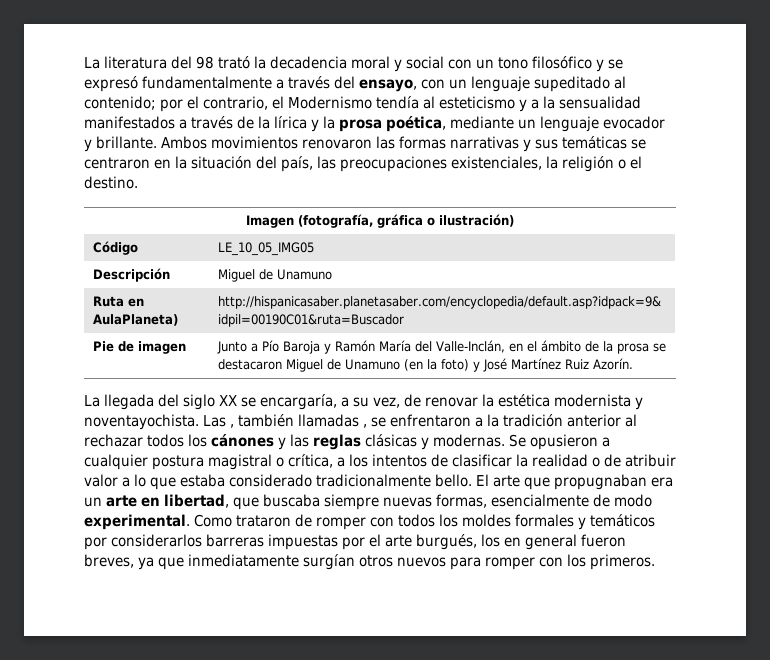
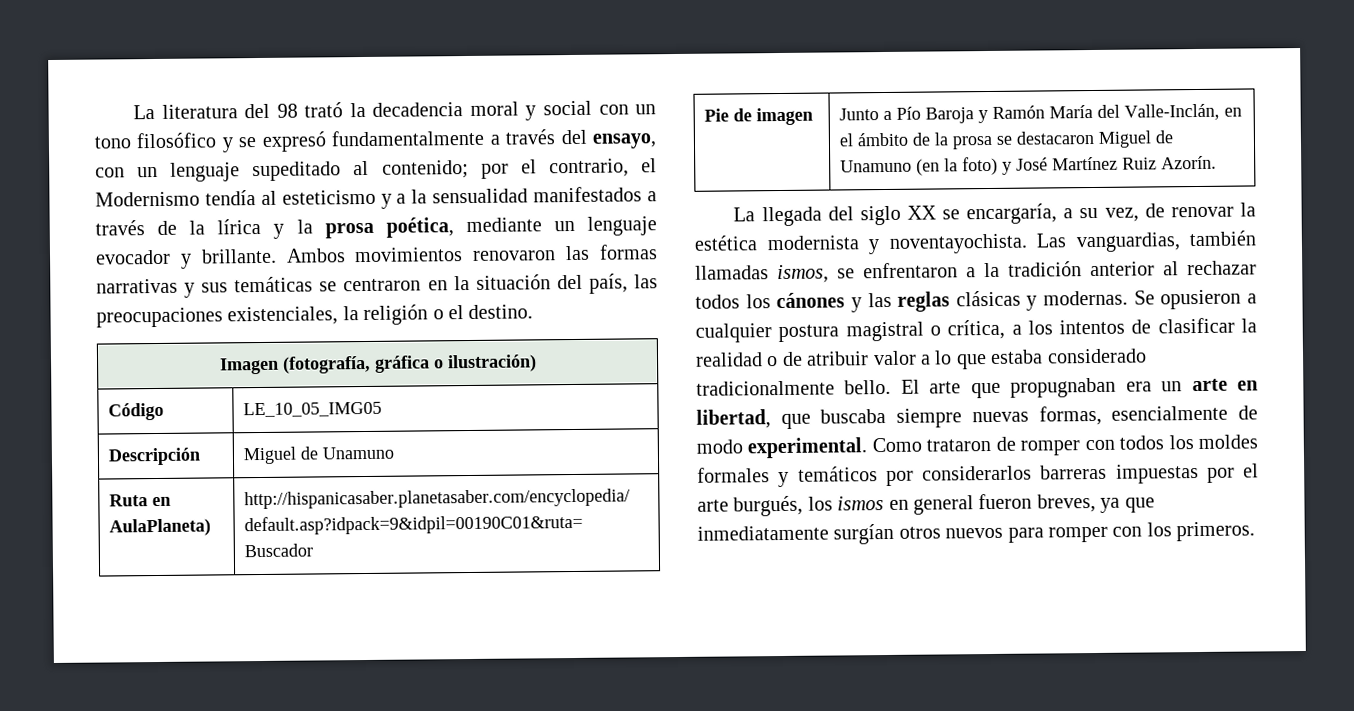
- Las , también llamadas , se enfrentaron a la tradición anterior al rechazar todos los cánones y las reglas clásicas y modernas.
+ Las vanguardias, también llamadas ismos, se enfrentaron a la tradición anterior al rechazar todos los cánones y las reglas clásicas y modernas.
- Como trataron de romper con todos los moldes formales y temáticos por considerarlos barreras impuestas por el arte burgués, los en general fueron breves, ya que inmediatamente surgían otros nuevos para romper con los primeros.
+ Como trataron de romper con todos los moldes formales y temáticos por considerarlos barreras impuestas por el arte burgués, los ismos en general fueron breves, ya que inmediatamente surgían otros nuevos para romper con los primeros.

